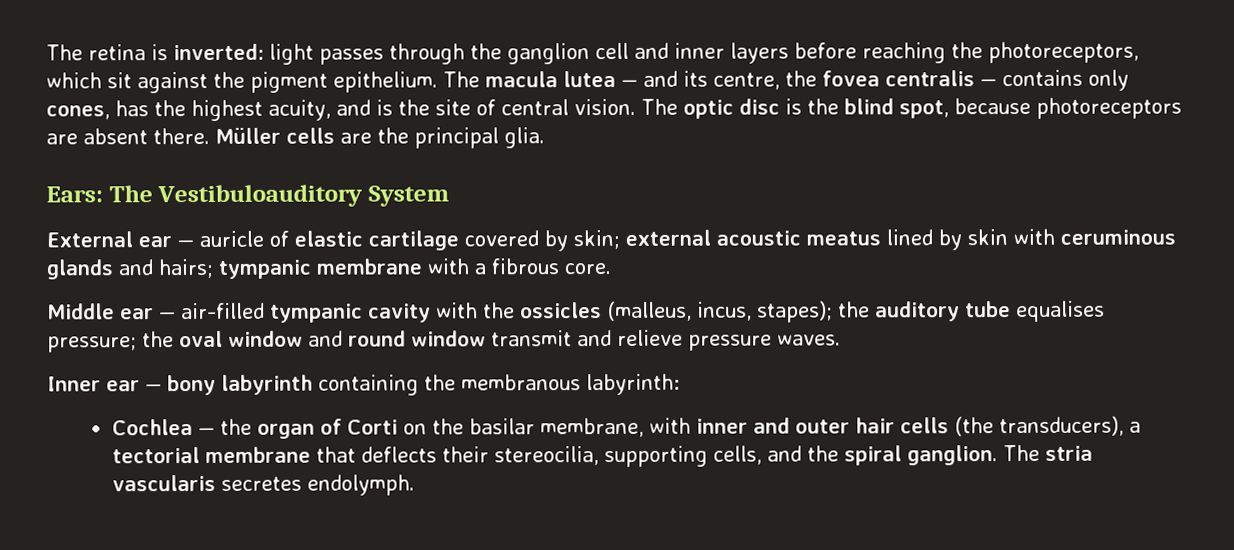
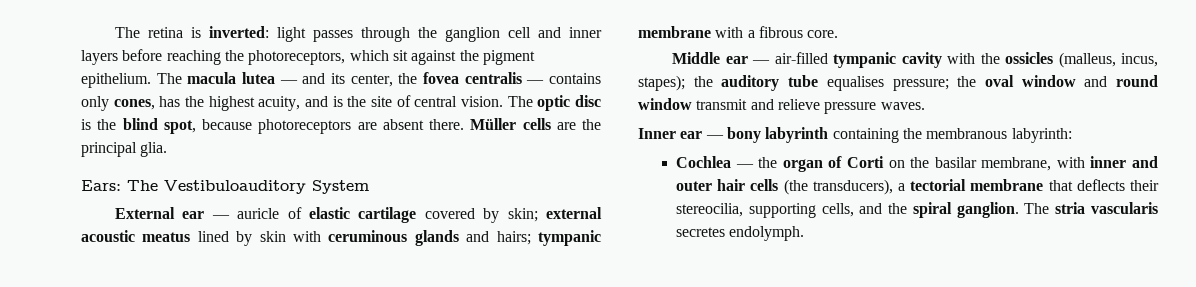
- The macula lutea — and its centre, the fovea centralis — contains only cones, has the highest acuity, and is the site of central vision.
+ The macula lutea — and its center, the fovea centralis — contains only cones, has the highest acuity, and is the site of central vision.

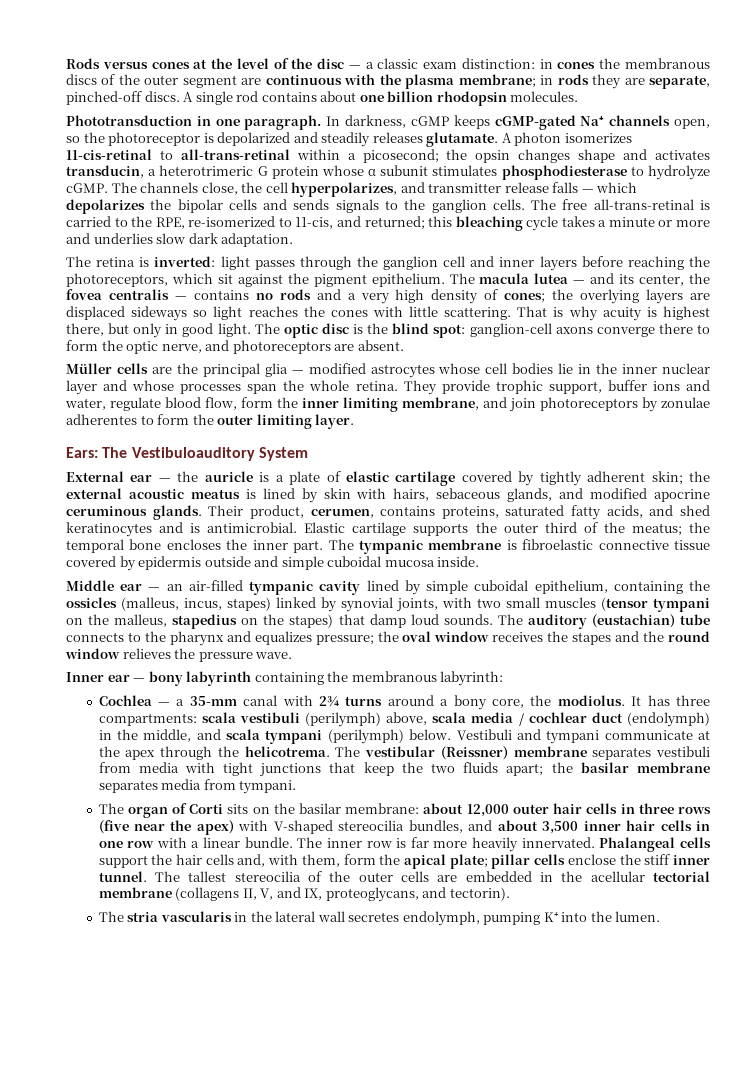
+ Rods versus cones at the level of the disc — a classic exam distinction: in cones the membranous discs of the outer segment are continuous with the plasma membrane; in rods they are separate, pinched-off discs. A single rod contains about one billion rhodopsin molecules.
+ Phototransduction in one paragraph. In darkness, cGMP keeps cGMP-gated Na⁺ channels open, so the photoreceptor is depolarized and steadily releases glutamate. A photon isomerizes 11-cis-retinal to all-trans-retinal within a picosecond; the opsin changes shape and activates transducin, a heterotrimeric G protein whose α subunit stimulates phosphodiesterase to hydrolyze cGMP. The channels close, the cell hyperpolarizes, and transmitter release falls — which depolarizes the bipolar cells and sends signals to the ganglion cells. The free all-trans-retinal is carried to the RPE, re-isomerized to 11-cis, and returned; this bleaching cycle takes a minute or more and underlies slow dark adaptation.
- The macula lutea — and its center, the fovea centralis — contains only cones, has the highest acuity, and is the site of central vision.
+ The macula lutea — and its center, the fovea centralis — contains no rods and a very high density of cones; the overlying layers are displaced sideways so light reaches the cones with little scattering. That is why acuity is highest there, but only in good light.
- The optic disc is the blind spot, because photoreceptors are absent there. Müller cells are the principal glia.
+ The optic disc is the blind spot: ganglion-cell axons converge there to form the optic nerve, and photoreceptors are absent.
+ Müller cells are the principal glia — modified astrocytes whose cell bodies lie in the inner nuclear layer and whose processes span the whole retina. They provide trophic support, buffer ions and water, regulate blood flow, form the inner limiting membrane, and join photoreceptors by zonulae adherentes to form the outer limiting layer.
- External ear — auricle of elastic cartilage covered by skin; external acoustic meatus lined by skin with ceruminous glands and hairs; tympanic membrane with a fibrous core.
+ External ear — the auricle is a plate of elastic cartilage covered by tightly adherent skin; the external acoustic meatus is lined by skin with hairs, sebaceous glands, and modified apocrine ceruminous glands. Their product, cerumen, contains proteins, saturated fatty acids, and shed keratinocytes and is antimicrobial. Elastic cartilage supports the outer third of the meatus; the temporal bone encloses the inner part. The tympanic membrane is fibroelastic connective tissue covered by epidermis outside and simple cuboidal mucosa inside.
- Middle ear — air-filled tympanic cavity with the ossicles (malleus, incus, stapes); the auditory tube equalises pressure; the oval window and round window transmit and relieve pressure waves.
+ Middle ear — an air-filled tympanic cavity lined by simple cuboidal epithelium, containing the ossicles (malleus, incus, stapes) linked by synovial joints, with two small muscles (tensor tympani on the malleus, stapedius on the stapes) that damp loud sounds. The auditory (eustachian) tube connects to the pharynx and equalizes pressure; the oval window receives the stapes and the round window relieves the pressure wave.
- Cochlea — the organ of Corti on the basilar membrane, with inner and outer hair cells (the transducers), a tectorial membrane that deflects their stereocilia, supporting cells, and the spiral ganglion. The stria vascularis secretes endolymph.
+ Cochlea — a 35-mm canal with 2¾ turns around a bony core, the modiolus. It has three compartments: scala vestibuli (perilymph) above, scala media / cochlear duct (endolymph) in the middle, and scala tympani (perilymph) below. Vestibuli and tympani communicate at the apex through the helicotrema. The vestibular (Reissner) membrane separates vestibuli from media with tight junctions that keep the two fluids apart; the basilar membrane separates media from tympani.
+ The organ of Corti sits on the basilar membrane: about 12,000 outer hair cells in three rows (five near the apex) with V-shaped stereocilia bundles, and about 3,500 inner hair cells in one row with a linear bundle. The inner row is far more heavily innervated. Phalangeal cells support the hair cells and, with them, form the apical plate; pillar cells enclose the stiff inner tunnel. The tallest stereocilia of the outer cells are embedded in the acellular tectorial membrane (collagens II, V, and IX, proteoglycans, and tectorin).
+ The stria vascularis in the lateral wall secretes endolymph, pumping K⁺ into the lumen.

